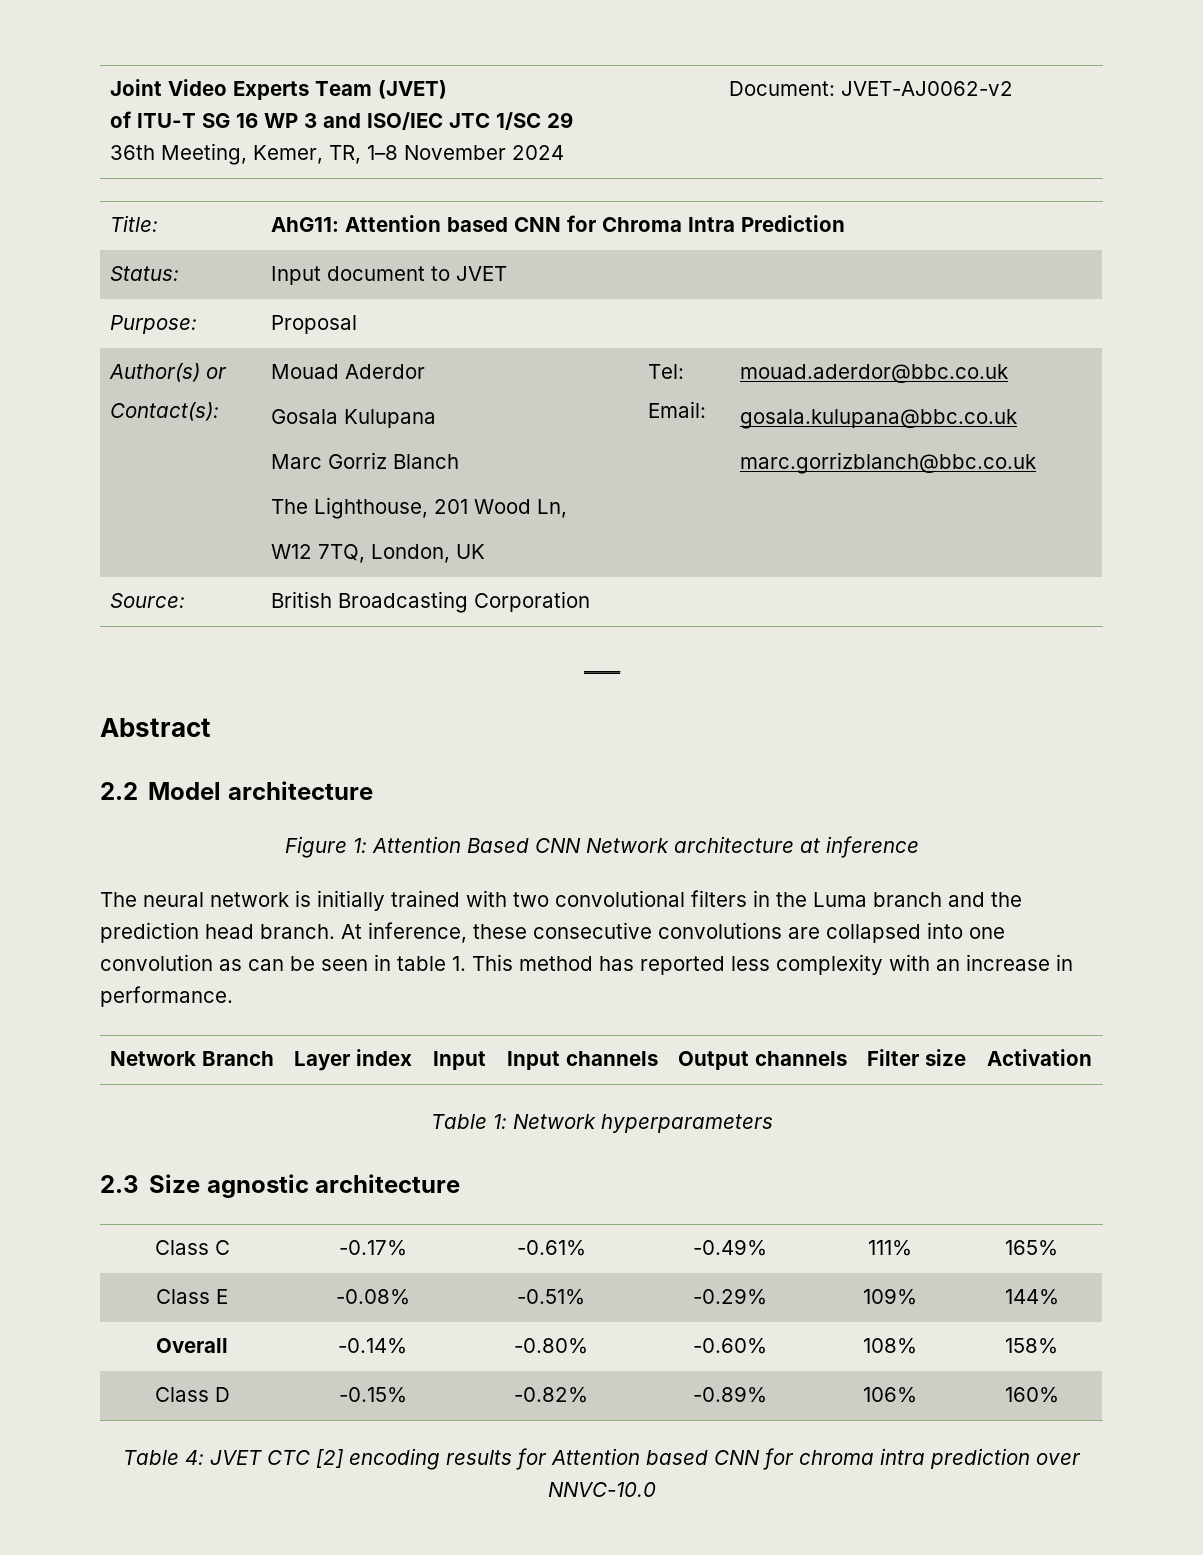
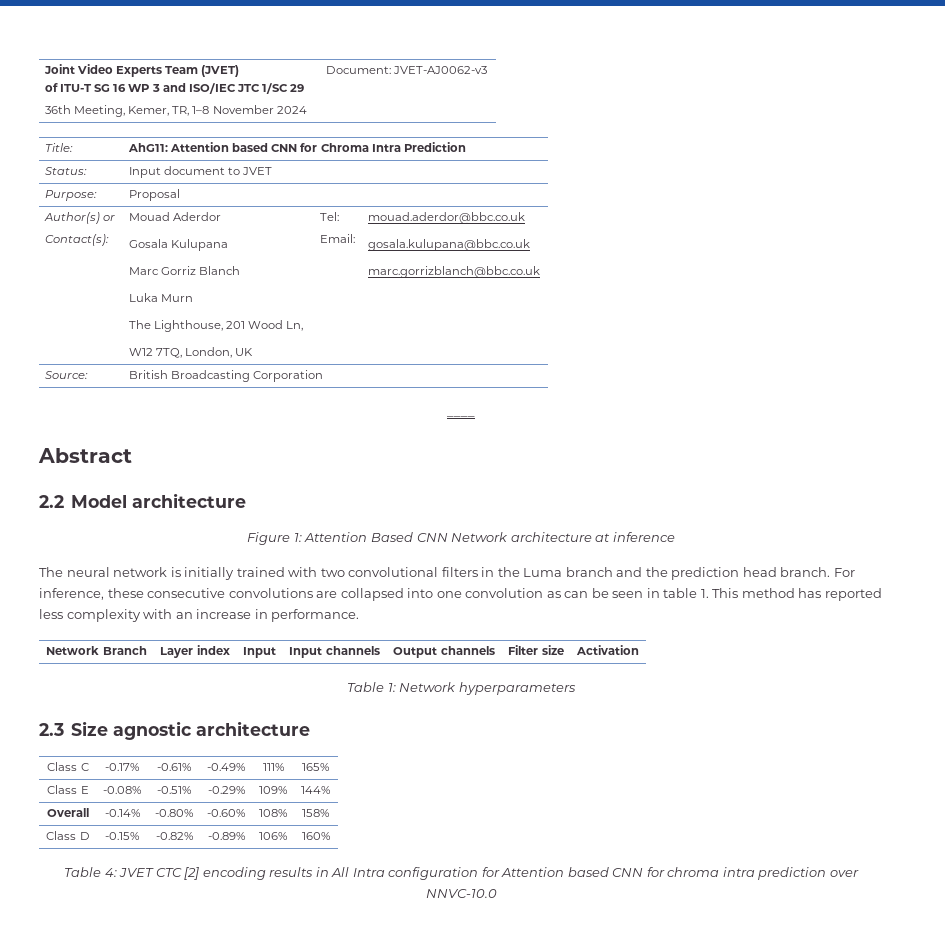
  Joint Video Experts Team (JVET)
  of ITU-T SG 16 WP 3 and ISO/IEC JTC 1/SC 29
- 36th Meeting, Kemer, TR, 1–8 November 2024 | Document: JVET-AJ0062-v2
+ 36th Meeting, Kemer, TR, 1–8 November 2024 | Document: JVET-AJ0062-v3
  Author(s) or
  Contact(s): | Mouad Aderdor
  Gosala Kulupana
  Marc Gorriz Blanch
+ Luka Murn
- At inference, these consecutive convolutions are collapsed into one convolution as can be seen in table 1. This method has reported less complexity with an increase in performance.
+ For inference, these consecutive convolutions are collapsed into one convolution as can be seen in table 1. This method has reported less complexity with an increase in performance.
- Table 4: JVET CTC [2] encoding results for Attention based CNN for chroma intra prediction over NNVC-10.0
+ Table 4: JVET CTC [2] encoding results in All Intra configuration for Attention based CNN for chroma intra prediction over NNVC-10.0

